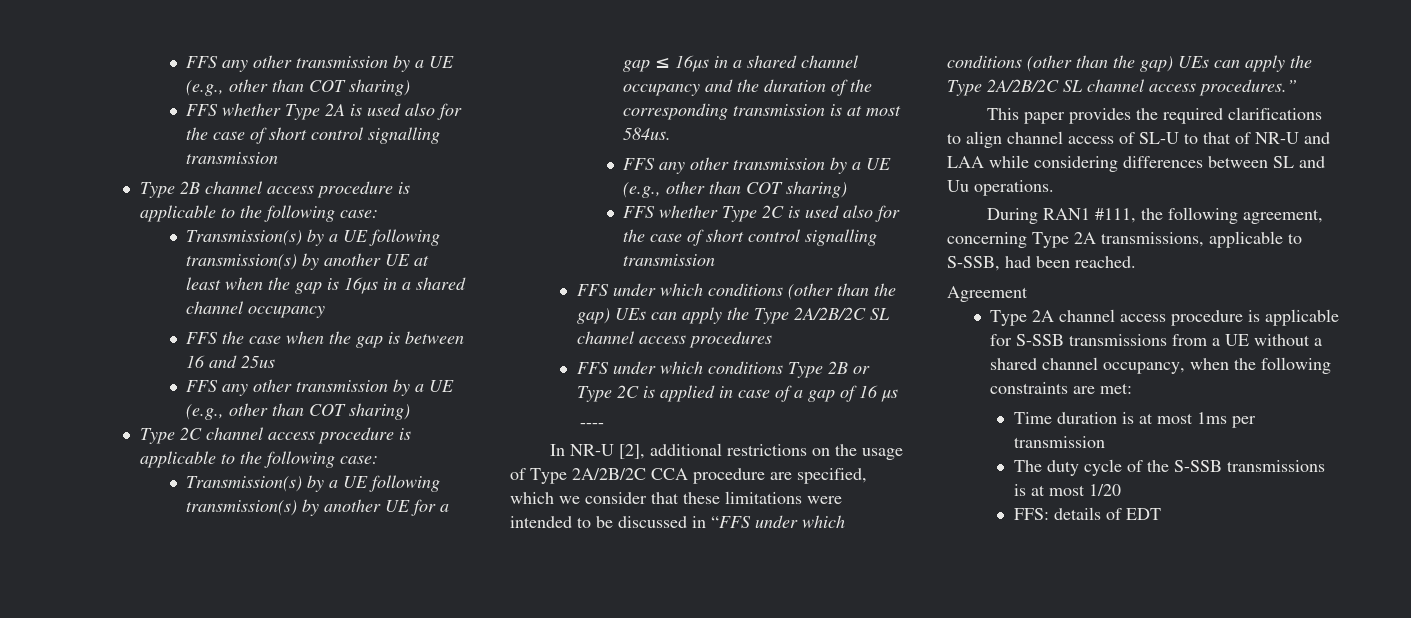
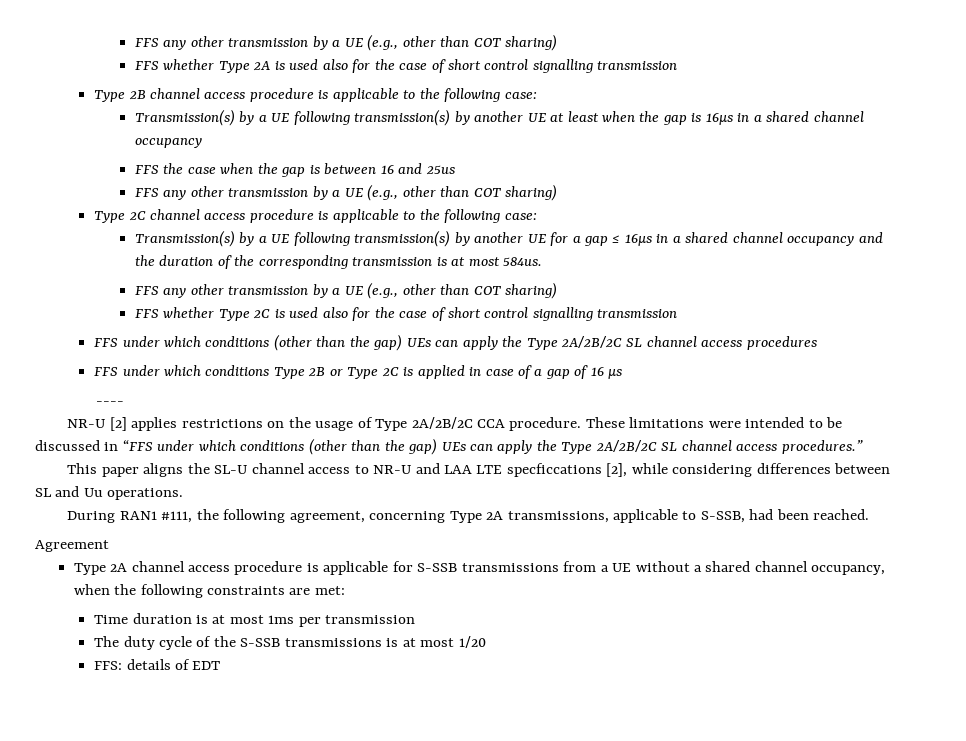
- In NR-U [2], additional restrictions on the usage of Type 2A/2B/2C CCA procedure are specified, which we consider that these limitations were intended to be discussed in “FFS under which conditions (other than the gap) UEs can apply the Type 2A/2B/2C SL channel access procedures.”
+ NR-U [2] applies restrictions on the usage of Type 2A/2B/2C CCA procedure. These limitations were intended to be discussed in “FFS under which conditions (other than the gap) UEs can apply the Type 2A/2B/2C SL channel access procedures.”
- This paper provides the required clarifications to align channel access of SL-U to that of NR-U and LAA while considering differences between SL and Uu operations.
+ This paper aligns the SL-U channel access to NR-U and LAA LTE specficcations [2], while considering differences between SL and Uu operations.

